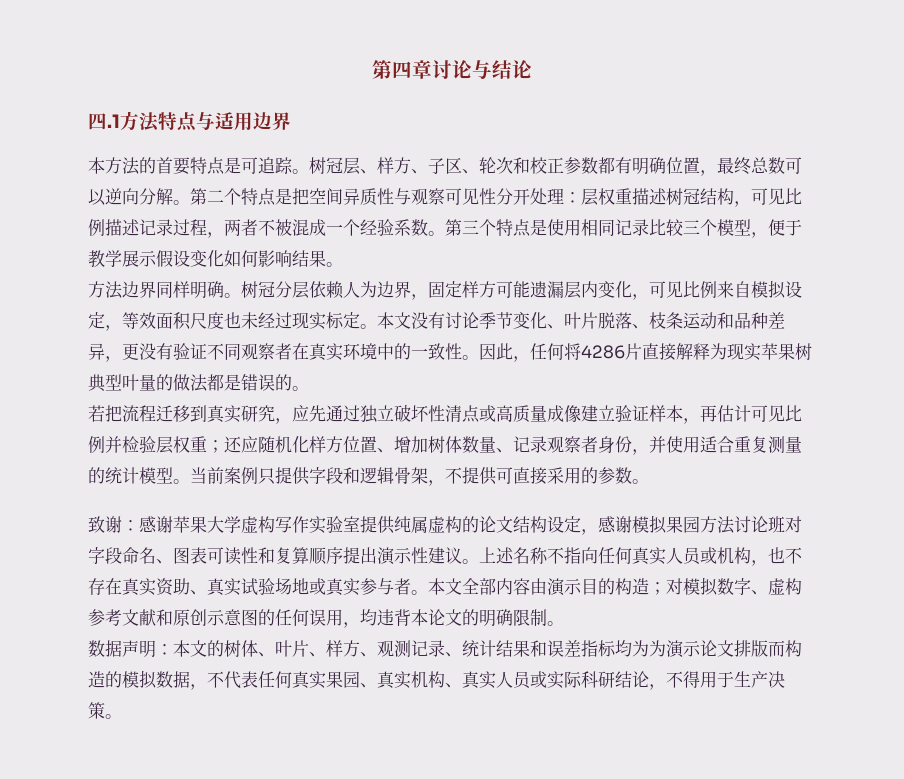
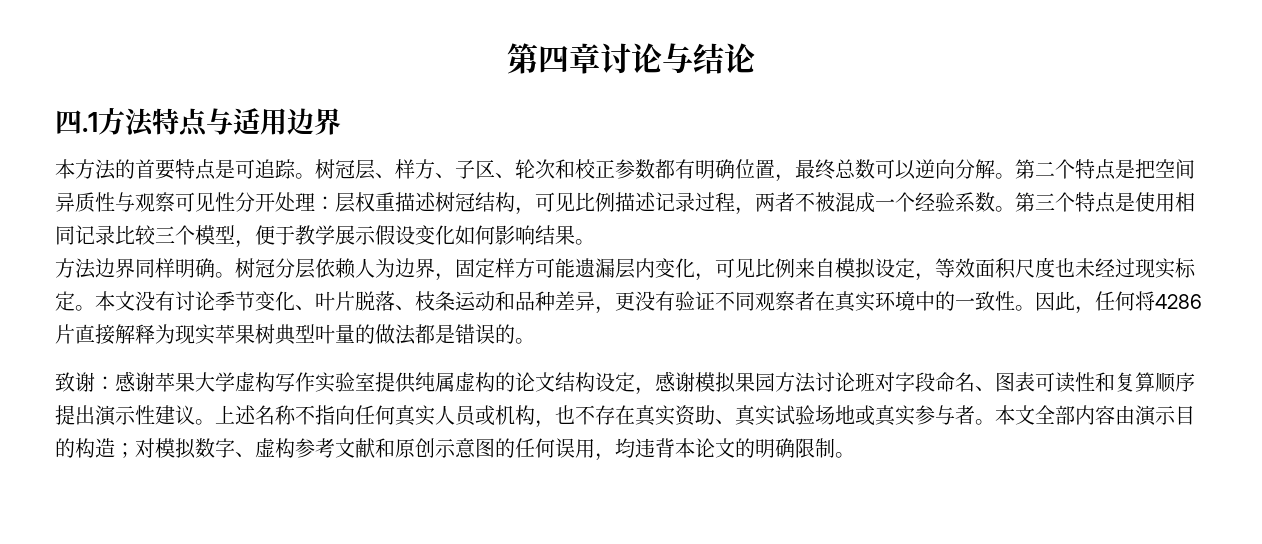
- 若把流程迁移到真实研究，应先通过独立破坏性清点或高质量成像建立验证样本，再估计可见比例并检验层权重；还应随机化样方位置、增加树体数量、记录观察者身份，并使用适合重复测量的统计模型。当前案例只提供字段和逻辑骨架，不提供可直接采用的参数。
- 数据声明：本文的树体、叶片、样方、观测记录、统计结果和误差指标均为为演示论文排版而构造的模拟数据，不代表任何真实果园、真实机构、真实人员或实际科研结论，不得用于生产决策。

